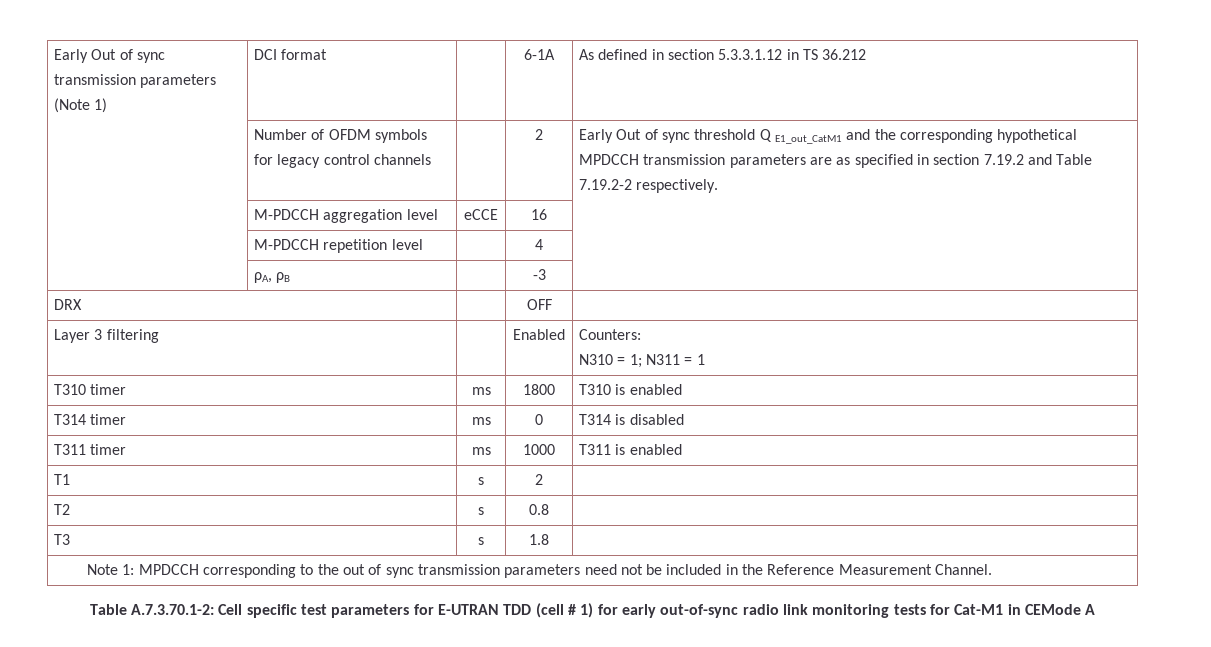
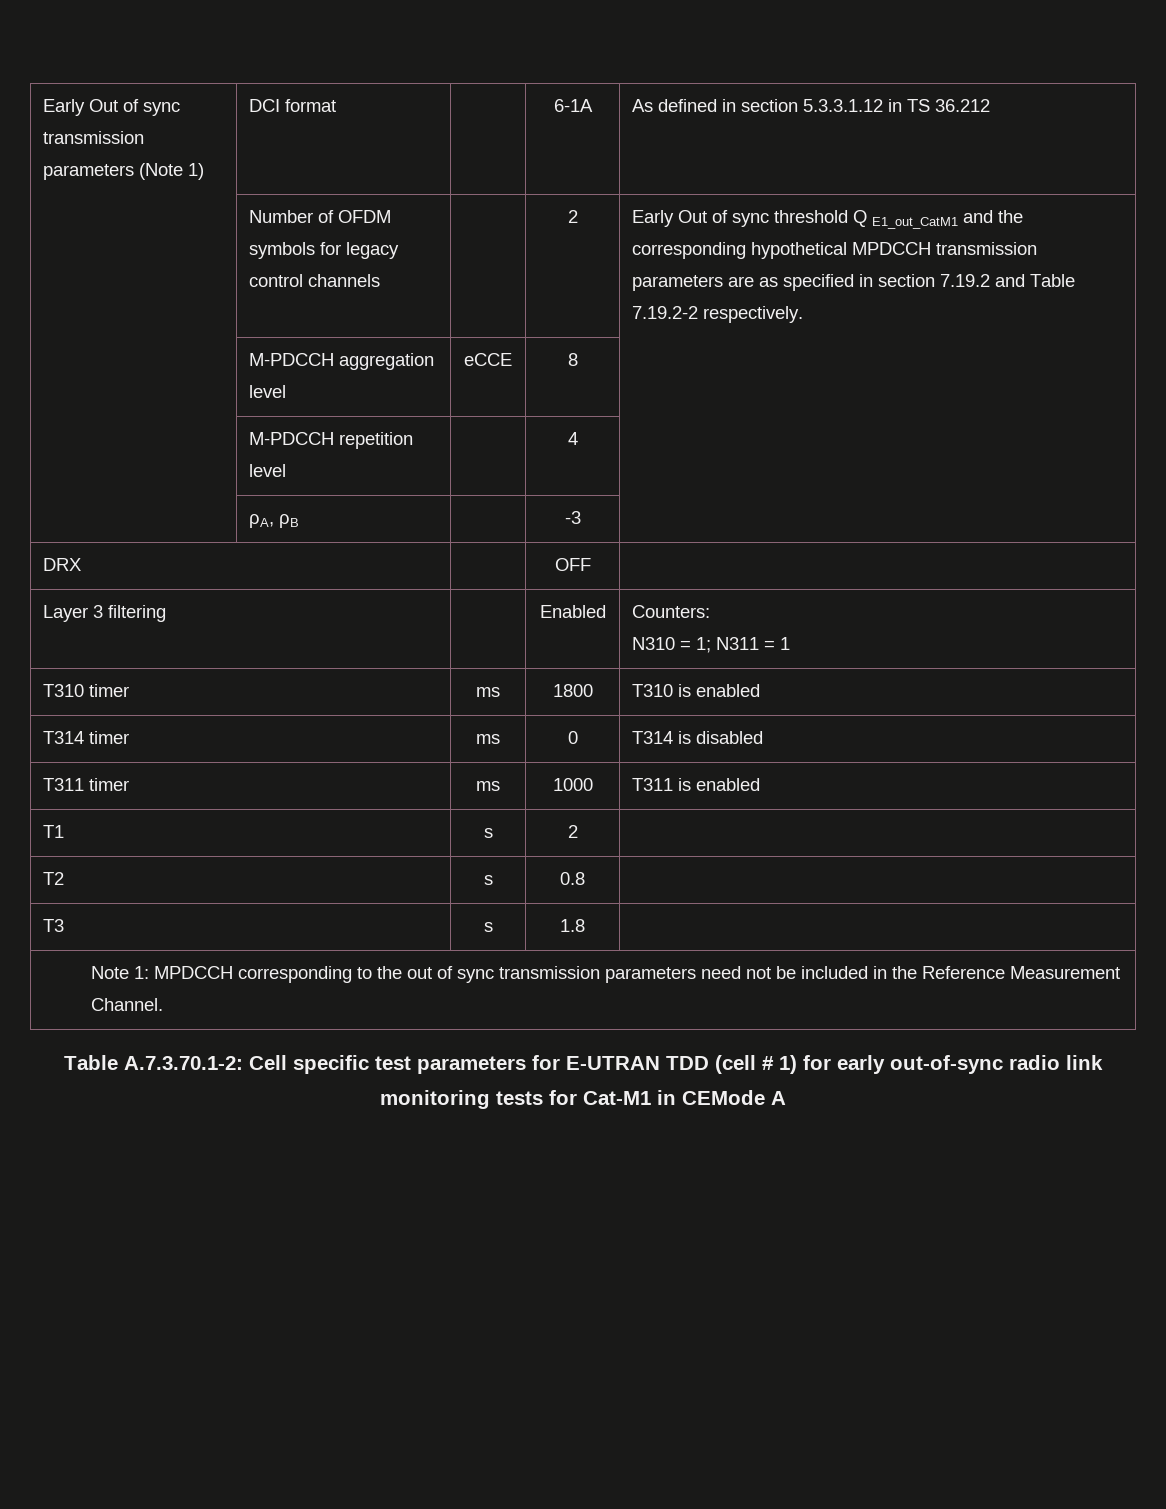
- | M-PDCCH aggregation level | eCCE | 16 |
+ | M-PDCCH aggregation level | eCCE | 8 |

